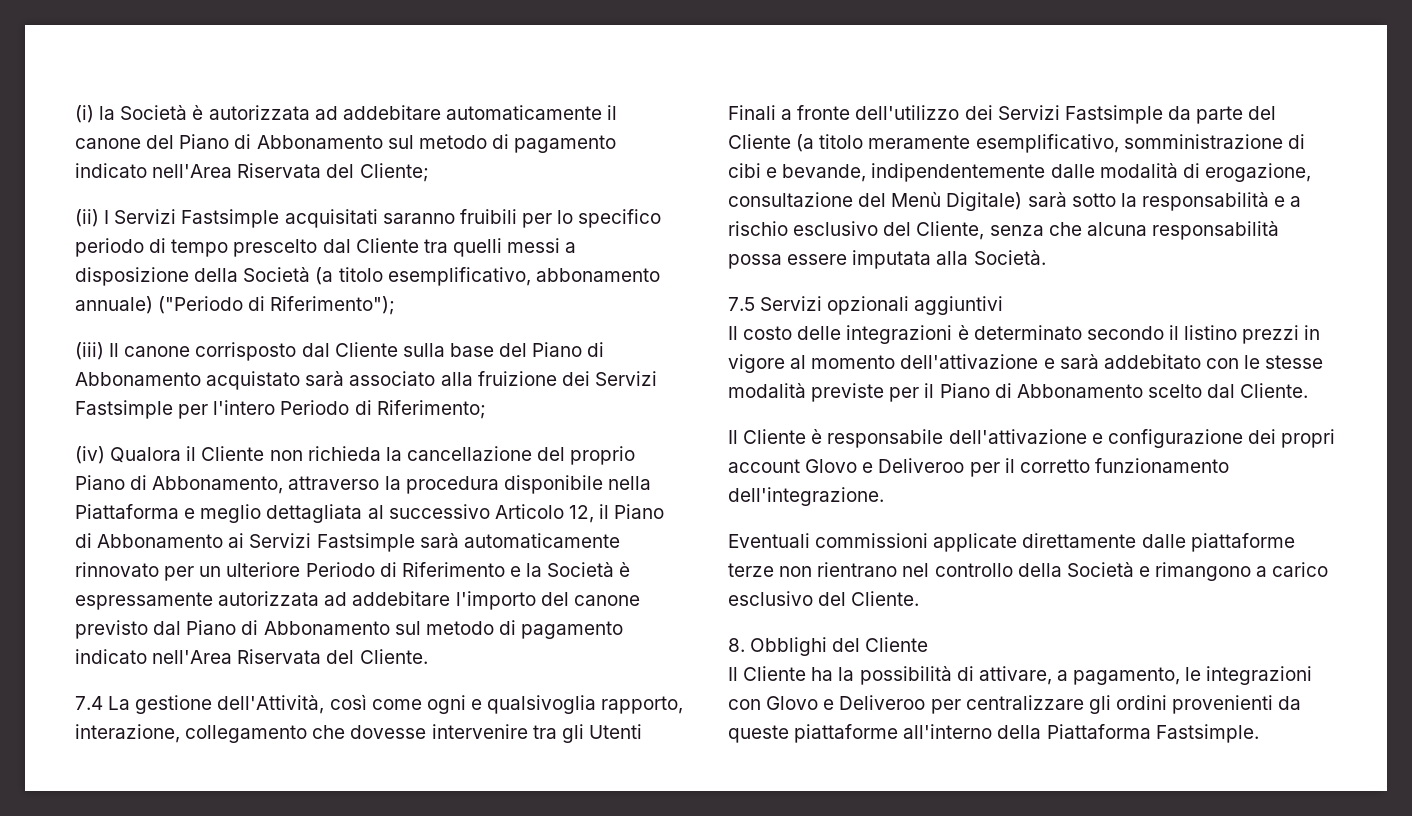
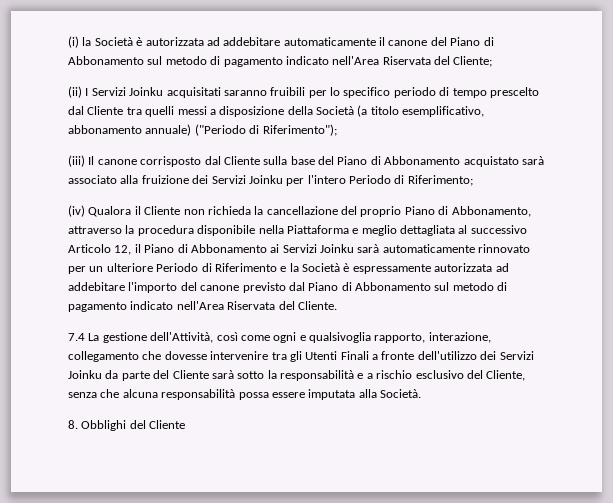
- (ii) I Servizi Fastsimple acquisitati saranno fruibili per lo specifico periodo di tempo prescelto dal Cliente tra quelli messi a disposizione della Società (a titolo esemplificativo, abbonamento annuale) ("Periodo di Riferimento");
+ (ii) I Servizi Joinku acquisitati saranno fruibili per lo specifico periodo di tempo prescelto dal Cliente tra quelli messi a disposizione della Società (a titolo esemplificativo, abbonamento annuale) ("Periodo di Riferimento");
- (iii) Il canone corrisposto dal Cliente sulla base del Piano di Abbonamento acquistato sarà associato alla fruizione dei Servizi Fastsimple per l'intero Periodo di Riferimento;
+ (iii) Il canone corrisposto dal Cliente sulla base del Piano di Abbonamento acquistato sarà associato alla fruizione dei Servizi Joinku per l'intero Periodo di Riferimento;
- (iv) Qualora il Cliente non richieda la cancellazione del proprio Piano di Abbonamento, attraverso la procedura disponibile nella Piattaforma e meglio dettagliata al successivo Articolo 12, il Piano di Abbonamento ai Servizi Fastsimple sarà automaticamente rinnovato per un ulteriore Periodo di Riferimento e la Società è espressamente autorizzata ad addebitare l'importo del canone previsto dal Piano di Abbonamento sul metodo di pagamento indicato nell'Area Riservata del Cliente.
+ (iv) Qualora il Cliente non richieda la cancellazione del proprio Piano di Abbonamento, attraverso la procedura disponibile nella Piattaforma e meglio dettagliata al successivo Articolo 12, il Piano di Abbonamento ai Servizi Joinku sarà automaticamente rinnovato per un ulteriore Periodo di Riferimento e la Società è espressamente autorizzata ad addebitare l'importo del canone previsto dal Piano di Abbonamento sul metodo di pagamento indicato nell'Area Riservata del Cliente.
- 7.4 La gestione dell'Attività, così come ogni e qualsivoglia rapporto, interazione, collegamento che dovesse intervenire tra gli Utenti Finali a fronte dell'utilizzo dei Servizi Fastsimple da parte del Cliente (a titolo meramente esemplificativo, somministrazione di cibi e bevande, indipendentemente dalle modalità di erogazione, consultazione del Menù Digitale) sarà sotto la responsabilità e a rischio esclusivo del Cliente, senza che alcuna responsabilità possa essere imputata alla Società.
+ 7.4 La gestione dell'Attività, così come ogni e qualsivoglia rapporto, interazione, collegamento che dovesse intervenire tra gli Utenti Finali a fronte dell'utilizzo dei Servizi Joinku da parte del Cliente sarà sotto la responsabilità e a rischio esclusivo del Cliente, senza che alcuna responsabilità possa essere imputata alla Società.
- 7.5 Servizi opzionali aggiuntivi
- Il costo delle integrazioni è determinato secondo il listino prezzi in vigore al momento dell'attivazione e sarà addebitato con le stesse modalità previste per il Piano di Abbonamento scelto dal Cliente.
- Il Cliente è responsabile dell'attivazione e configurazione dei propri account Glovo e Deliveroo per il corretto funzionamento dell'integrazione.
- Eventuali commissioni applicate direttamente dalle piattaforme terze non rientrano nel controllo della Società e rimangono a carico esclusivo del Cliente.
  8. Obblighi del Cliente
- Il Cliente ha la possibilità di attivare, a pagamento, le integrazioni con Glovo e Deliveroo per centralizzare gli ordini provenienti da queste piattaforme all'interno della Piattaforma Fastsimple.

